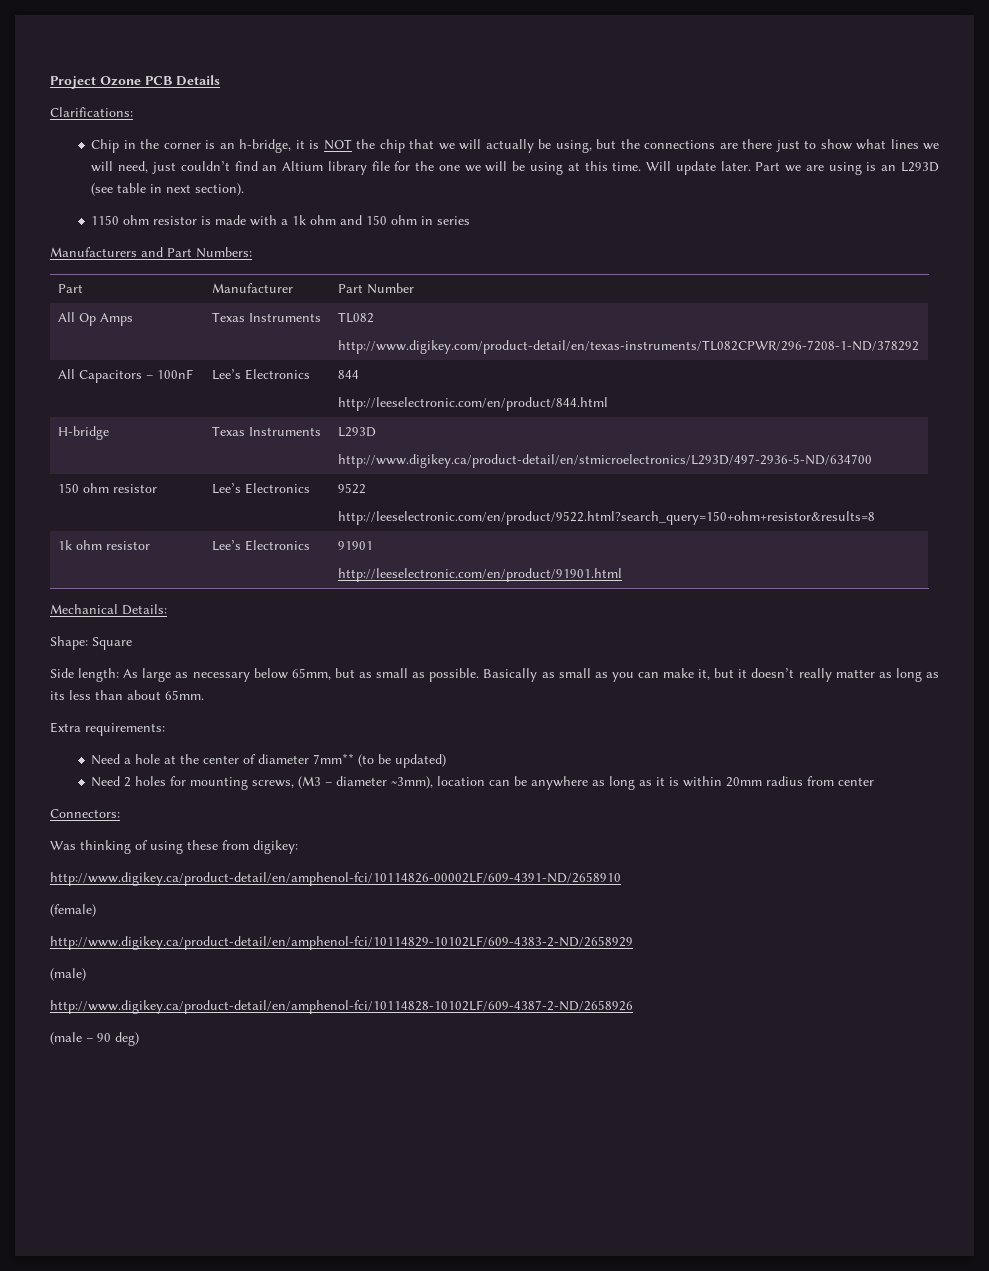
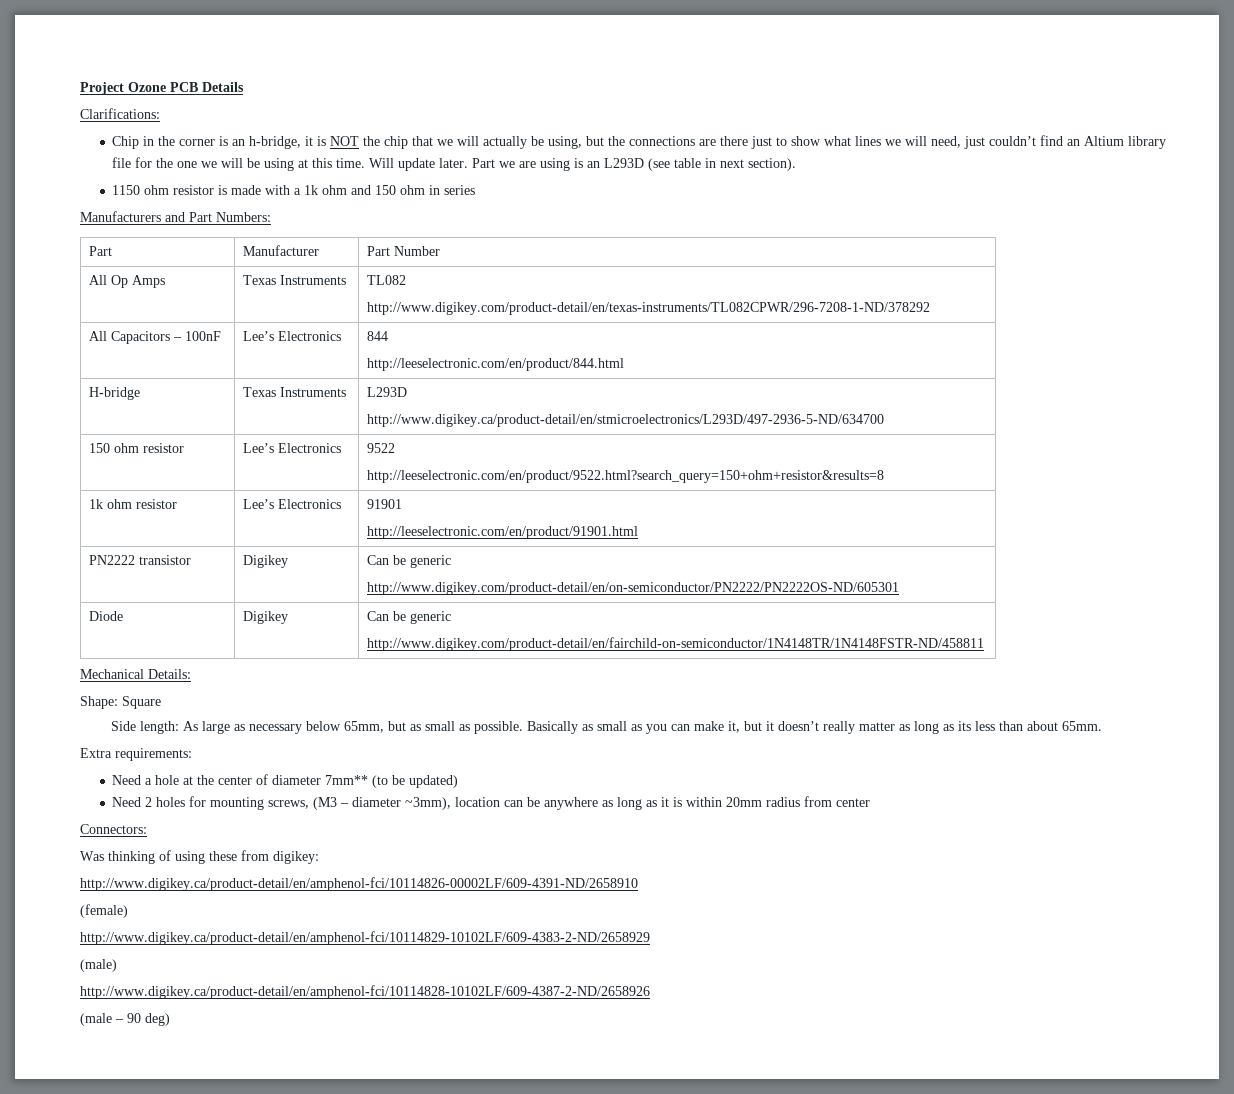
+ PN2222 transistor | Digikey | Can be generic
+ http://www.digikey.com/product-detail/en/on-semiconductor/PN2222/PN2222OS-ND/605301
+ Diode | Digikey | Can be generic
+ http://www.digikey.com/product-detail/en/fairchild-on-semiconductor/1N4148TR/1N4148FSTR-ND/458811

